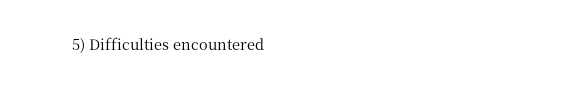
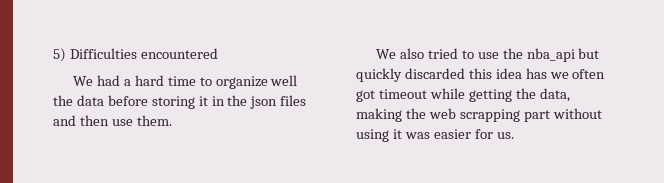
+ We had a hard time to organize well the data before storing it in the json files and then use them.
+ We also tried to use the nba_api but quickly discarded this idea has we often got timeout while getting the data, making the web scrapping part without using it was easier for us.

